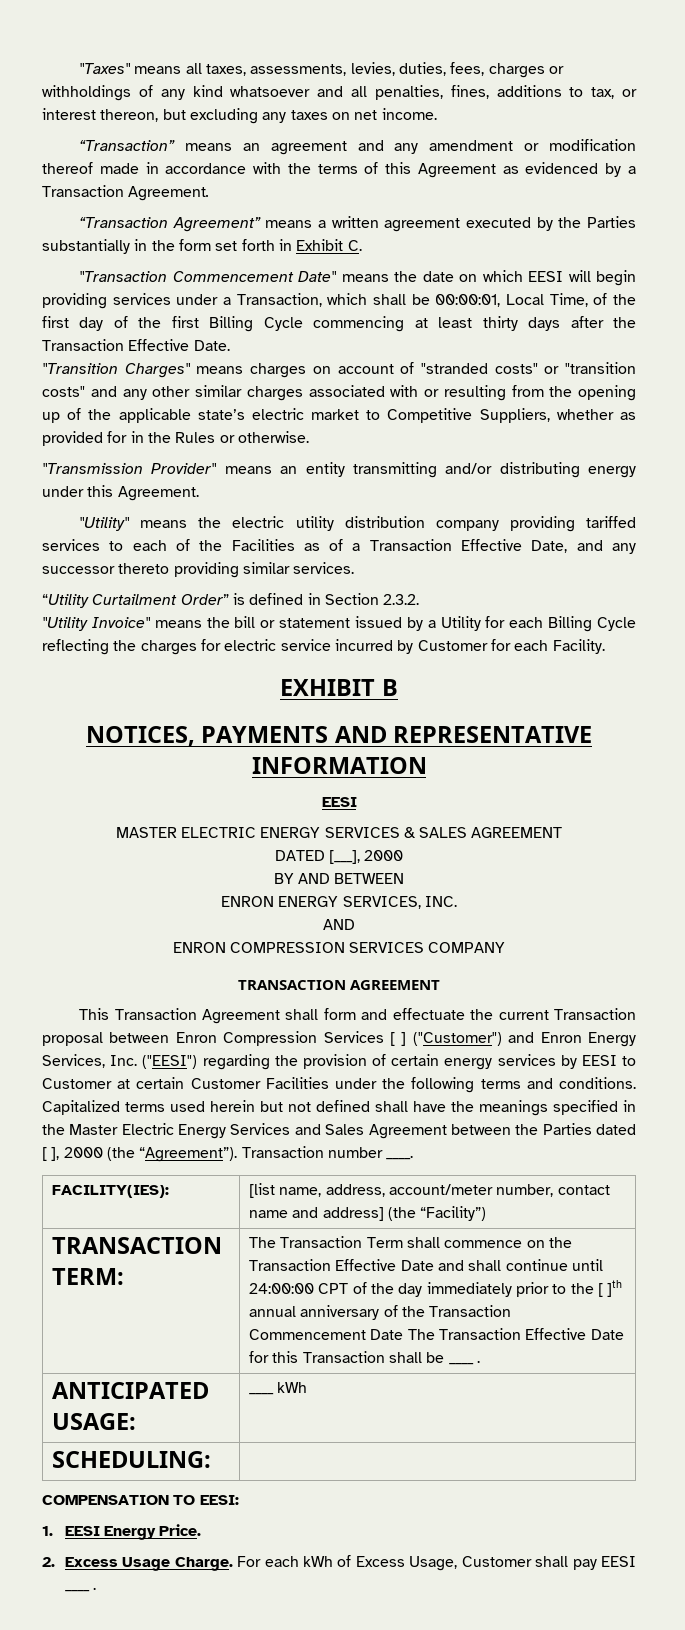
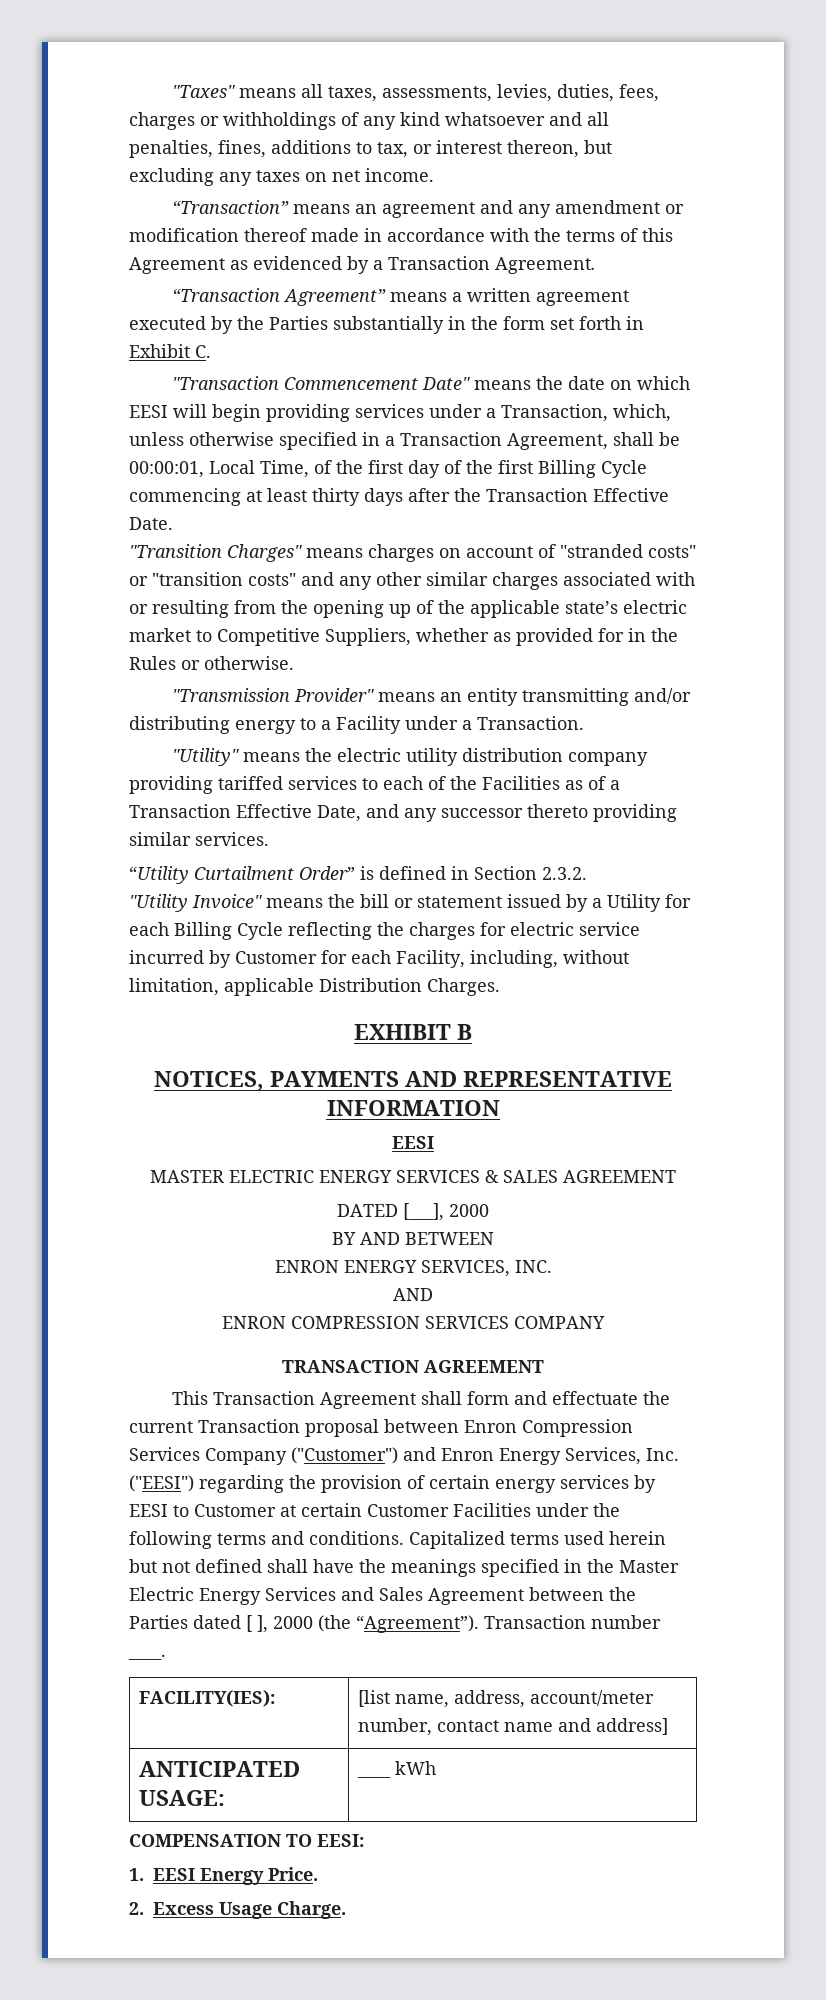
- "Transaction Commencement Date" means the date on which EESI will begin providing services under a Transaction, which shall be 00:00:01, Local Time, of the first day of the first Billing Cycle commencing at least thirty days after the Transaction Effective Date.
+ "Transaction Commencement Date" means the date on which EESI will begin providing services under a Transaction, which, unless otherwise specified in a Transaction Agreement, shall be 00:00:01, Local Time, of the first day of the first Billing Cycle commencing at least thirty days after the Transaction Effective Date.
- "Transmission Provider" means an entity transmitting and/or distributing energy under this Agreement.
+ "Transmission Provider" means an entity transmitting and/or distributing energy to a Facility under a Transaction.
- "Utility Invoice" means the bill or statement issued by a Utility for each Billing Cycle reflecting the charges for electric service incurred by Customer for each Facility.
+ "Utility Invoice" means the bill or statement issued by a Utility for each Billing Cycle reflecting the charges for electric service incurred by Customer for each Facility, including, without limitation, applicable Distribution Charges.
- This Transaction Agreement shall form and effectuate the current Transaction proposal between Enron Compression Services [ ] ("Customer") and Enron Energy Services, Inc. ("EESI") regarding the provision of certain energy services by EESI to Customer at certain Customer Facilities under the following terms and conditions.
+ This Transaction Agreement shall form and effectuate the current Transaction proposal between Enron Compression Services Company ("Customer") and Enron Energy Services, Inc. ("EESI") regarding the provision of certain energy services by EESI to Customer at certain Customer Facilities under the following terms and conditions.
- FACILITY(IES): | [list name, address, account/meter number, contact name and address] (the “Facility”)
- TRANSACTION TERM: | The Transaction Term shall commence on the Transaction Effective Date and shall continue until 24:00:00 CPT of the day immediately prior to the [ ]th annual anniversary of the Transaction Commencement Date The Transaction Effective Date for this Transaction shall be ____ .
+ FACILITY(IES): | [list name, address, account/meter number, contact name and address]
- SCHEDULING: |
- For each kWh of Excess Usage, Customer shall pay EESI ____ .

